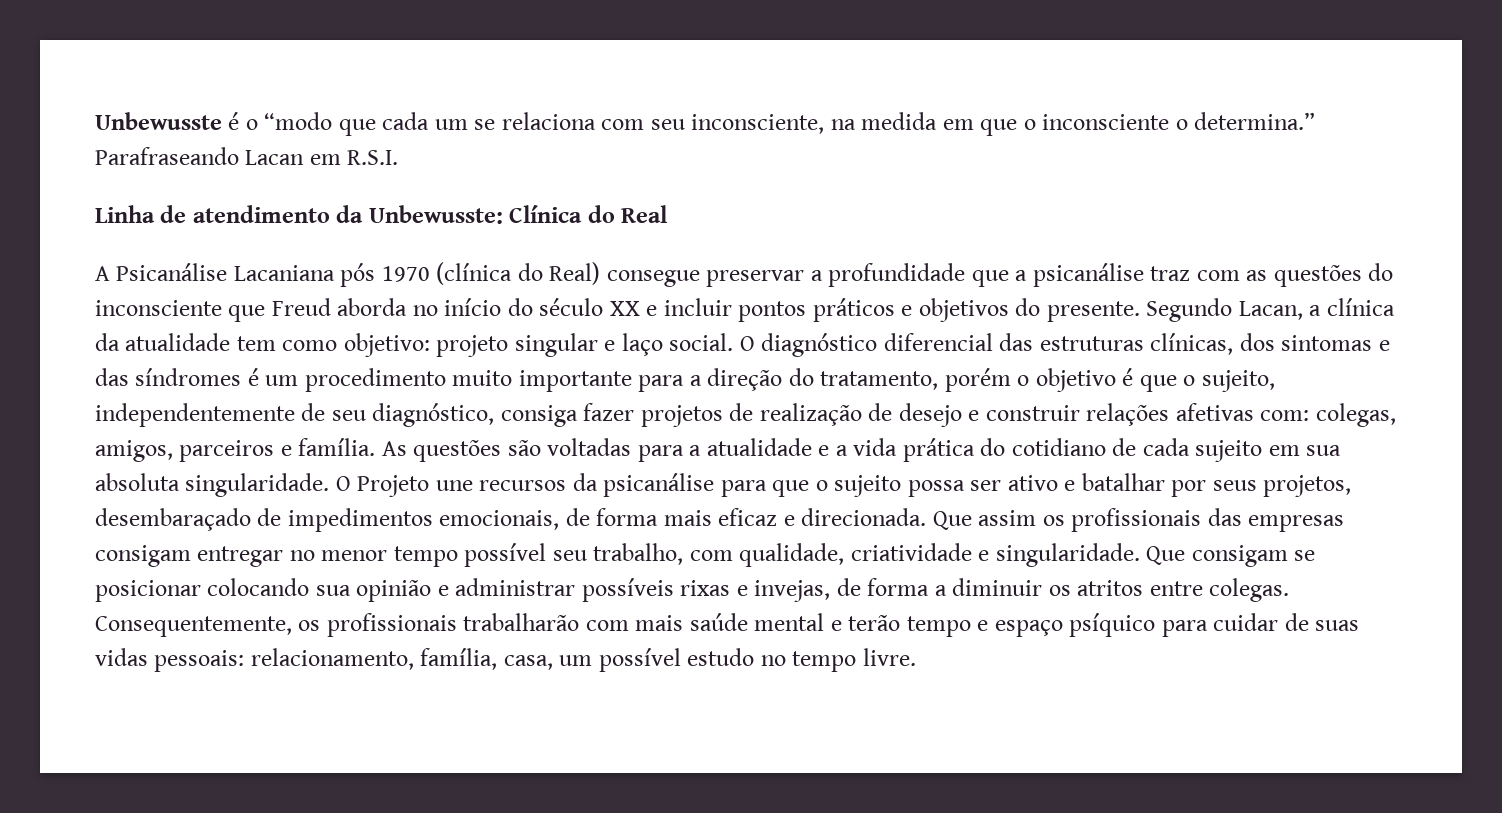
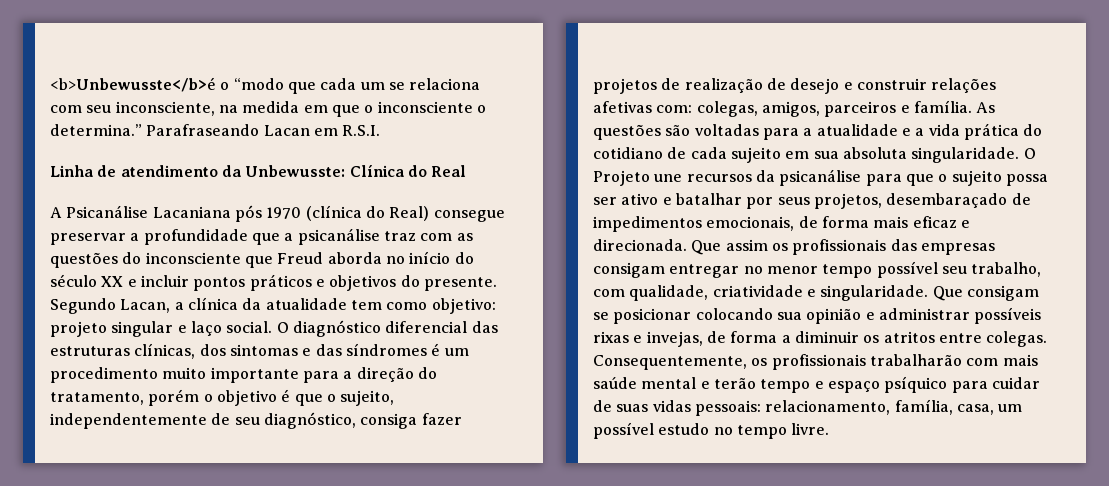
- Unbewusste é o “modo que cada um se relaciona com seu inconsciente, na medida em que o inconsciente o determina.”
+ <b>Unbewusste</b>é o “modo que cada um se relaciona com seu inconsciente, na medida em que o inconsciente o determina.”

